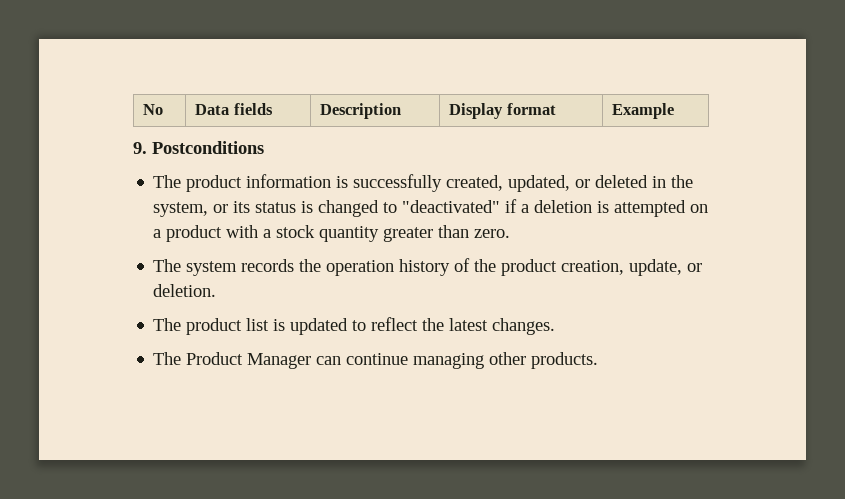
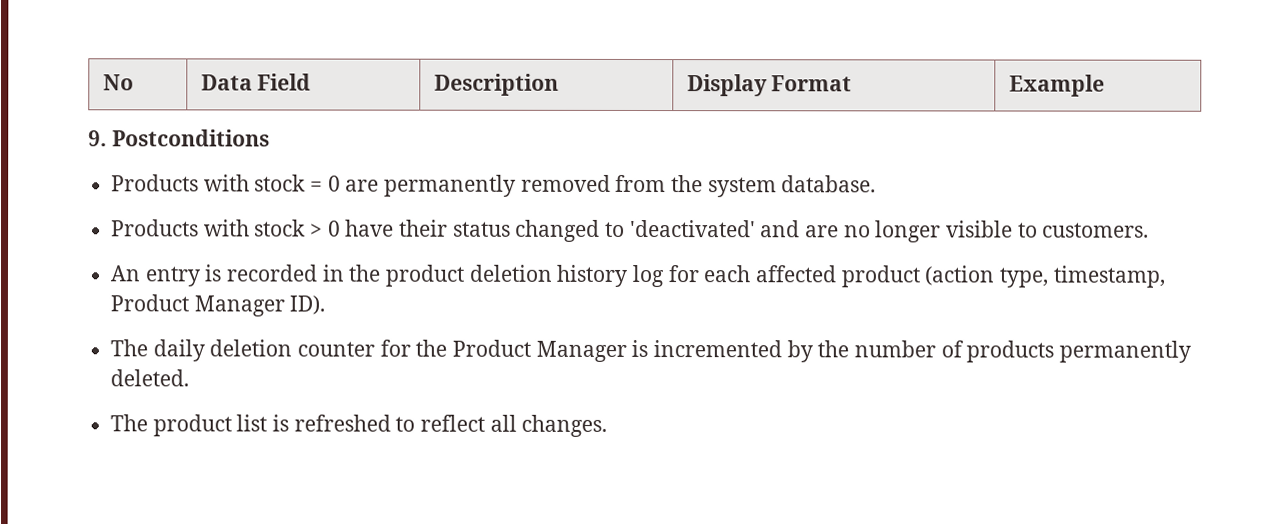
- No | Data fields | Description | Display format | Example
+ No | Data Field | Description | Display Format | Example
- The product information is successfully created, updated, or deleted in the system, or its status is changed to "deactivated" if a deletion is attempted on a product with a stock quantity greater than zero.
- The system records the operation history of the product creation, update, or deletion.
+ Products with stock = 0 are permanently removed from the system database.
+ Products with stock > 0 have their status changed to 'deactivated' and are no longer visible to customers.
+ An entry is recorded in the product deletion history log for each affected product (action type, timestamp, Product Manager ID).
+ The daily deletion counter for the Product Manager is incremented by the number of products permanently deleted.
- The product list is updated to reflect the latest changes.
+ The product list is refreshed to reflect all changes.
- The Product Manager can continue managing other products.

